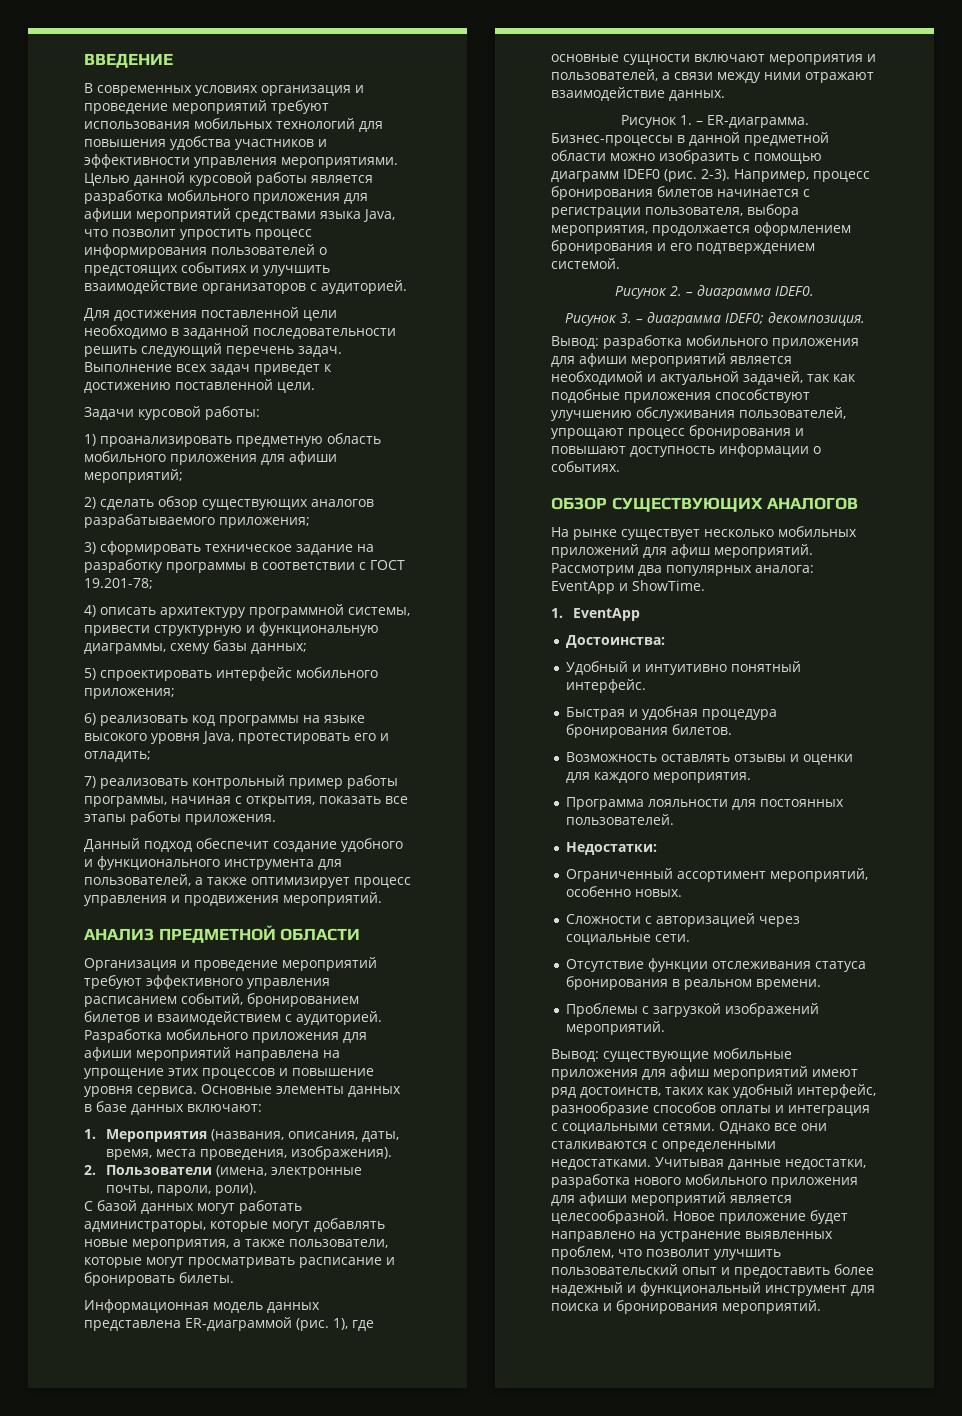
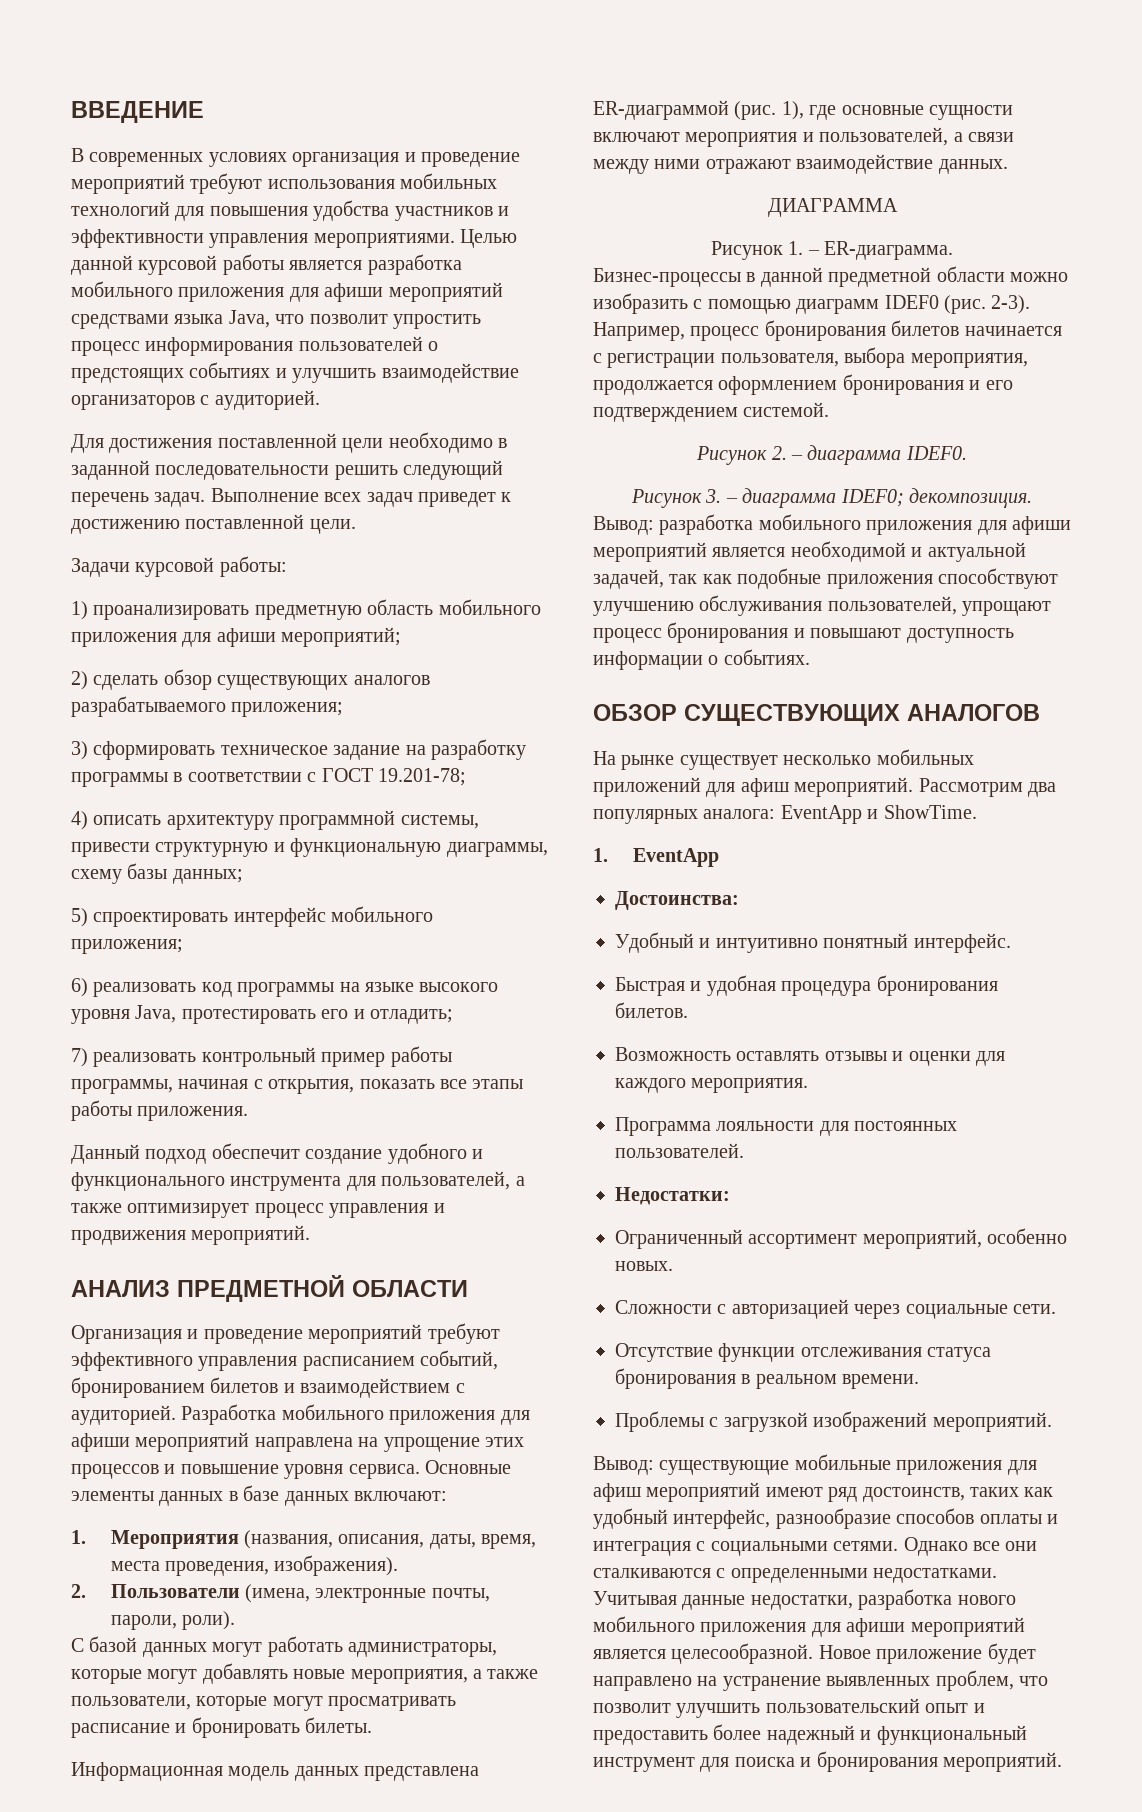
+ ДИАГРАММА

